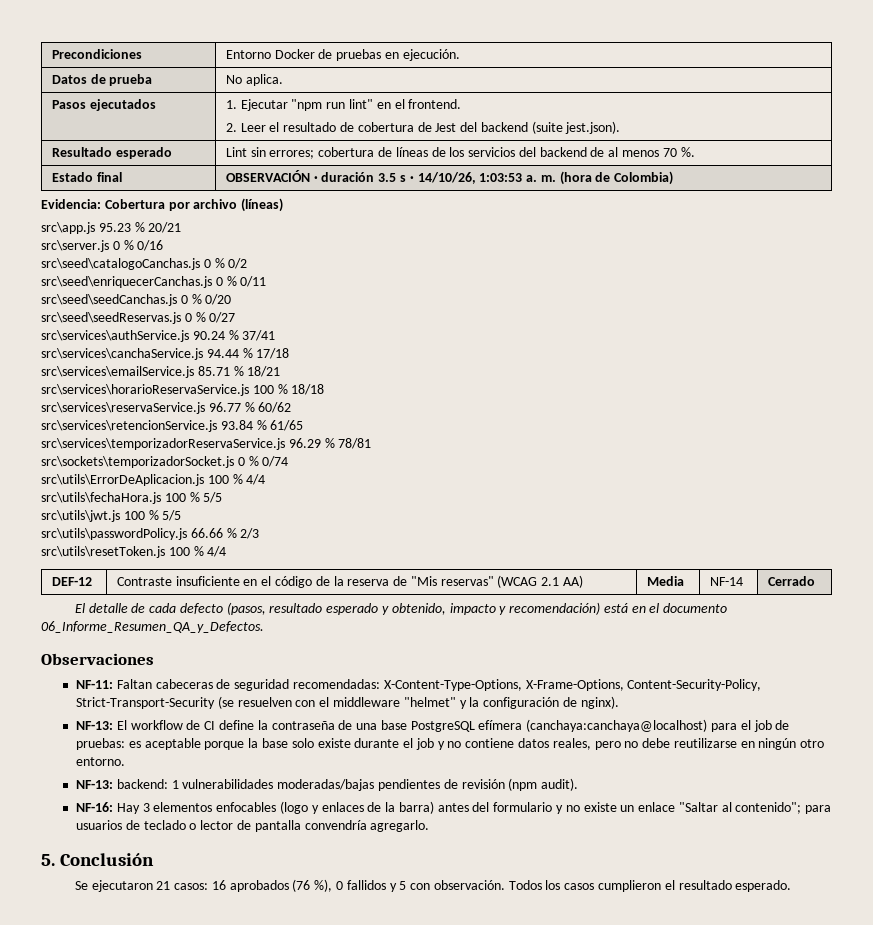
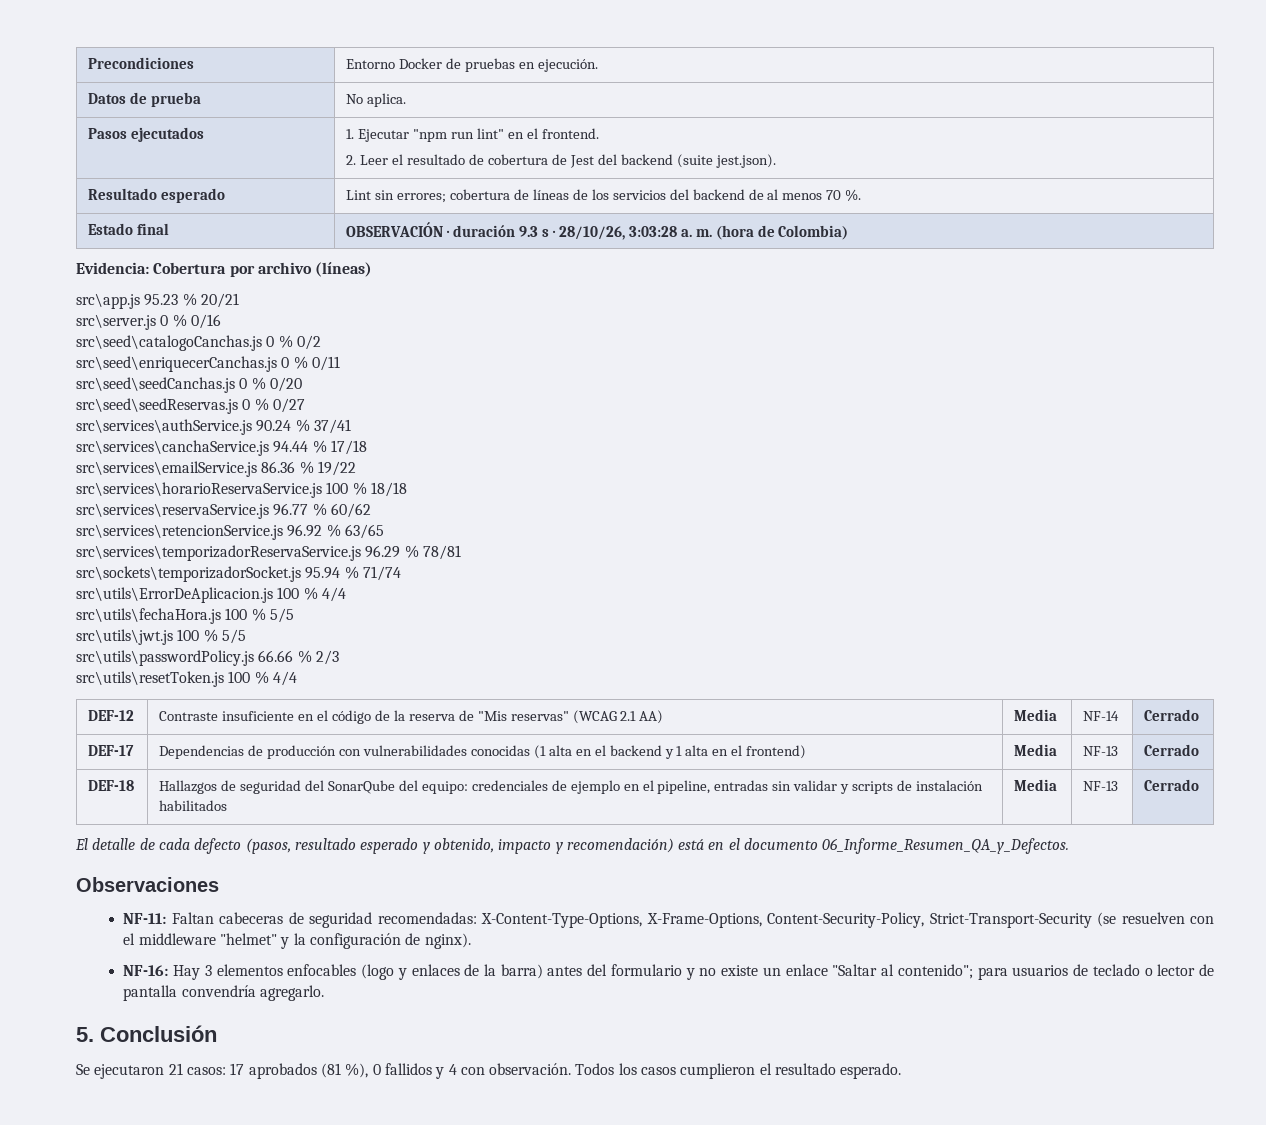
- Estado final | OBSERVACIÓN · duración 3.5 s · 14/10/26, 1:03:53 a. m. (hora de Colombia)
+ Estado final | OBSERVACIÓN · duración 9.3 s · 28/10/26, 3:03:28 a. m. (hora de Colombia)
- src\services\emailService.js 85.71 % 18/21
+ src\services\emailService.js 86.36 % 19/22
- src\services\retencionService.js 93.84 % 61/65
+ src\services\retencionService.js 96.92 % 63/65
- src\sockets\temporizadorSocket.js 0 % 0/74
+ src\sockets\temporizadorSocket.js 95.94 % 71/74
+ DEF-17 | Dependencias de producción con vulnerabilidades conocidas (1 alta en el backend y 1 alta en el frontend) | Media | NF-13 | Cerrado
+ DEF-18 | Hallazgos de seguridad del SonarQube del equipo: credenciales de ejemplo en el pipeline, entradas sin validar y scripts de instalación habilitados | Media | NF-13 | Cerrado
- NF-13: El workflow de CI define la contraseña de una base PostgreSQL efímera (canchaya:canchaya@localhost) para el job de pruebas: es aceptable porque la base solo existe durante el job y no contiene datos reales, pero no debe reutilizarse en ningún otro entorno.
- NF-13: backend: 1 vulnerabilidades moderadas/bajas pendientes de revisión (npm audit).
- Se ejecutaron 21 casos: 16 aprobados (76 %), 0 fallidos y 5 con observación.
+ Se ejecutaron 21 casos: 17 aprobados (81 %), 0 fallidos y 4 con observación.

